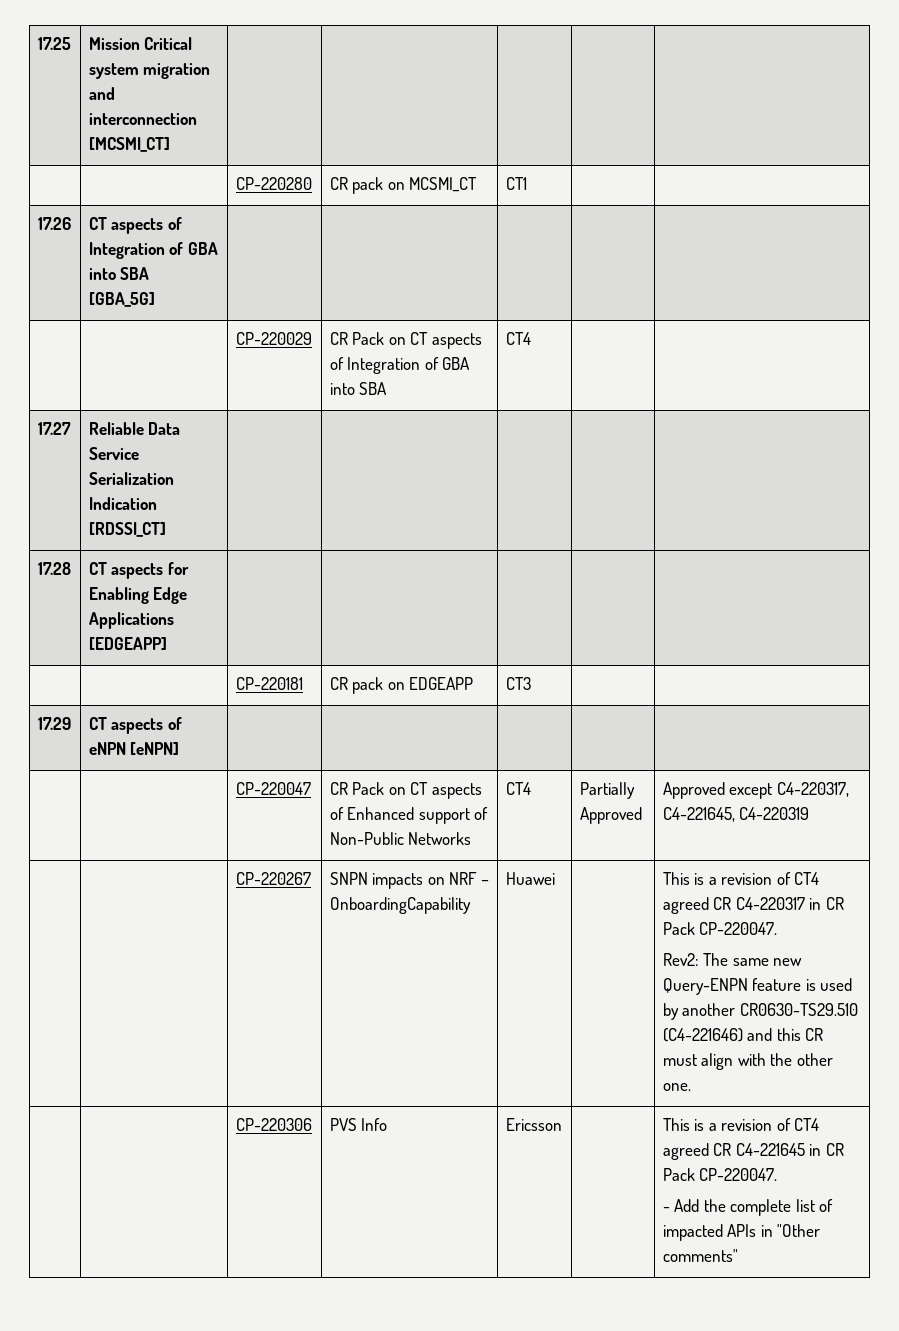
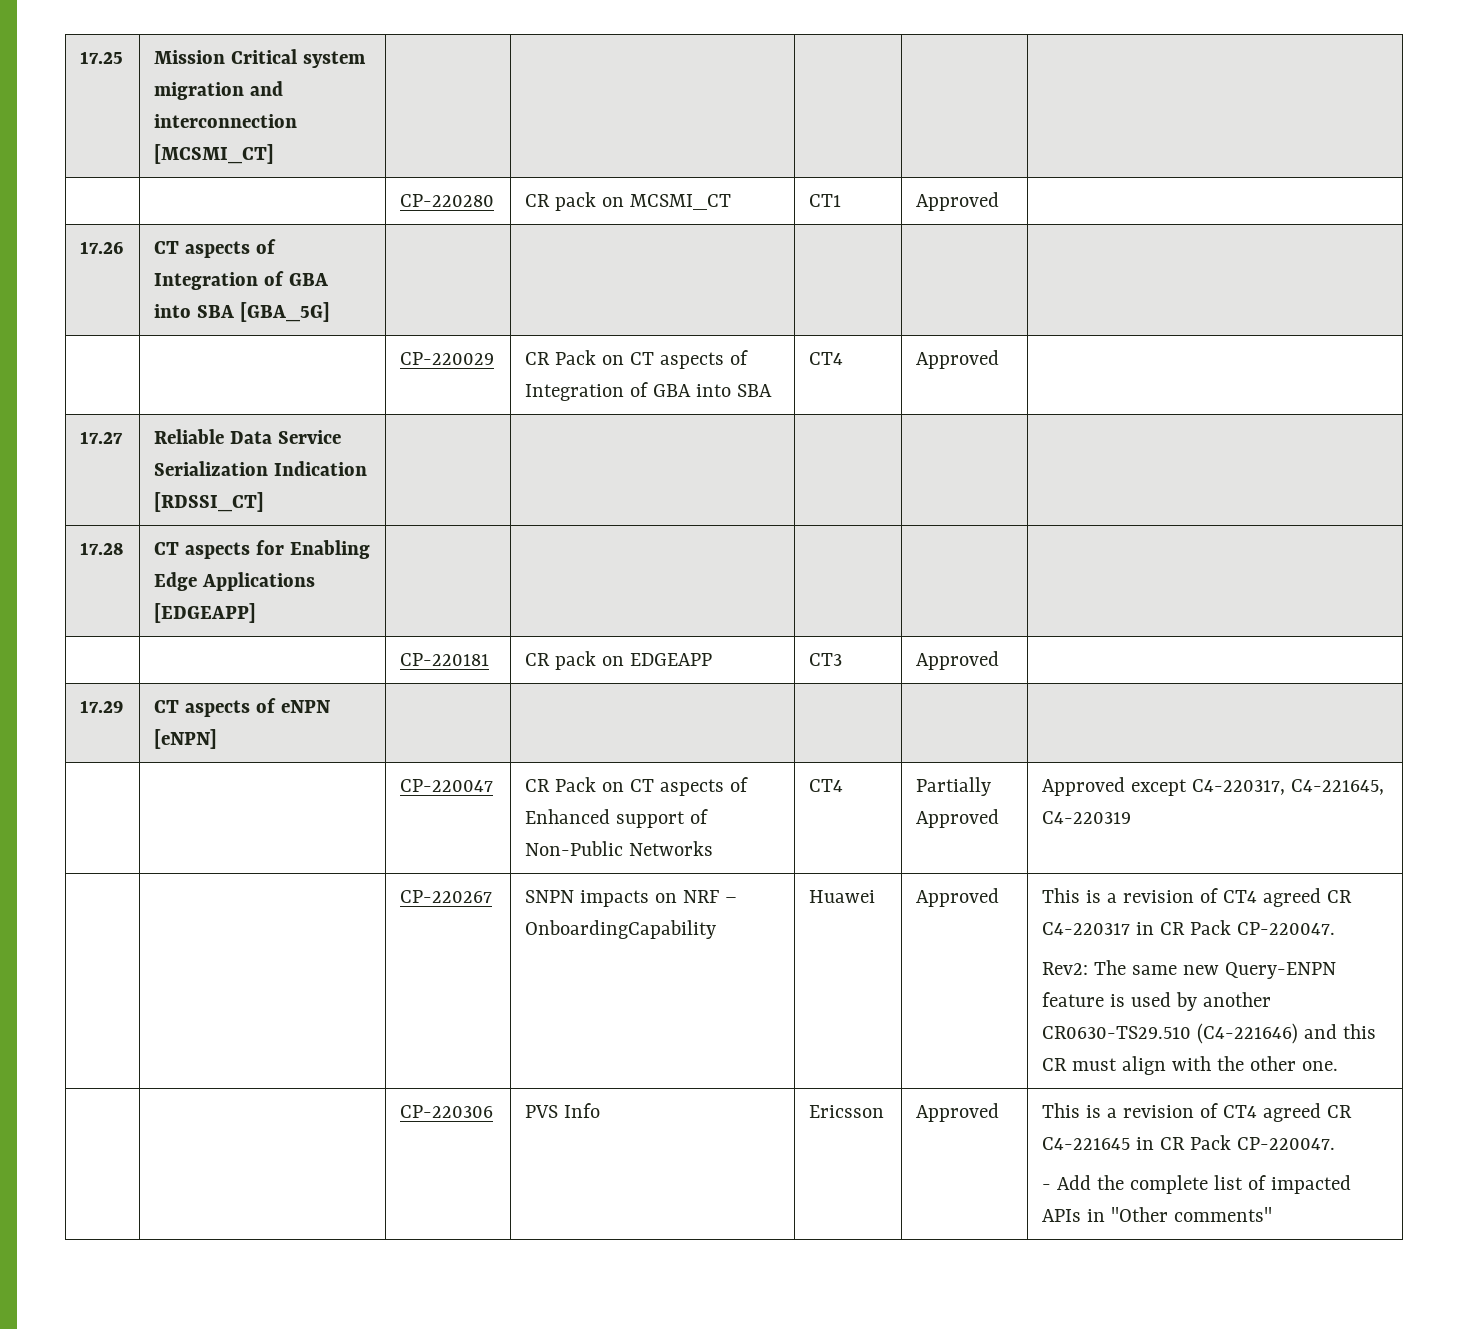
- | | CP-220280 | CR pack on MCSMI_CT | CT1 | |
+ | | CP-220280 | CR pack on MCSMI_CT | CT1 | Approved |
- | | CP-220029 | CR Pack on CT aspects of Integration of GBA into SBA | CT4 | |
+ | | CP-220029 | CR Pack on CT aspects of Integration of GBA into SBA | CT4 | Approved |
- | | CP-220181 | CR pack on EDGEAPP | CT3 | |
+ | | CP-220181 | CR pack on EDGEAPP | CT3 | Approved |
- Huawei
+ Huawei | Approved
- | | CP-220306 | PVS Info | Ericsson | | This is a revision of CT4 agreed CR C4-221645 in CR Pack CP-220047.
+ | | CP-220306 | PVS Info | Ericsson | Approved | This is a revision of CT4 agreed CR C4-221645 in CR Pack CP-220047.

